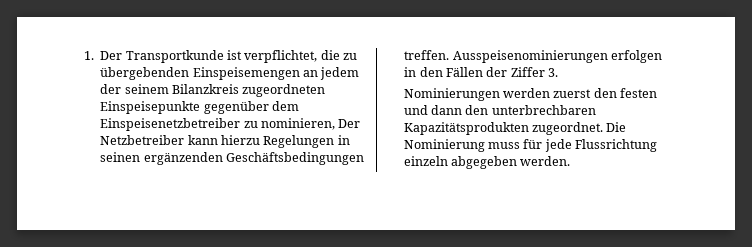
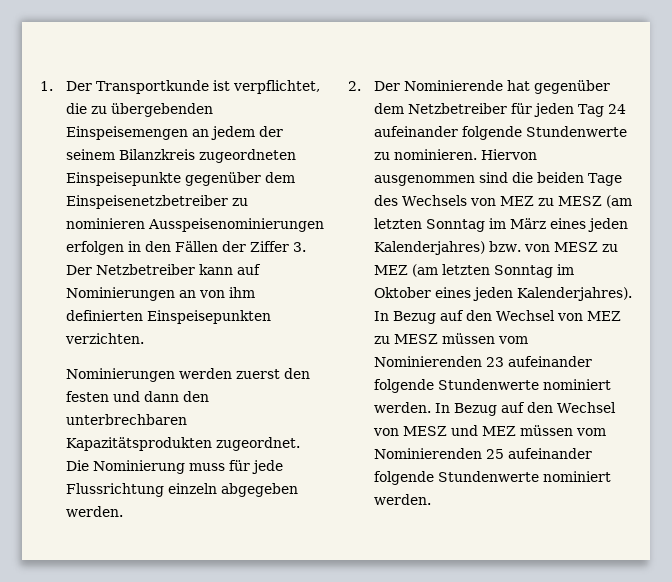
- 1. Der Transportkunde ist verpflichtet, die zu übergebenden Einspeisemengen an jedem der seinem Bilanzkreis zugeordneten Einspeisepunkte gegenüber dem Einspeisenetzbetreiber zu nominieren, Der Netzbetreiber kann hierzu Regelungen in seinen ergänzenden Geschäftsbedingungen treffen. Ausspeisenominierungen erfolgen in den Fällen der Ziffer 3.
+ 1. Der Transportkunde ist verpflichtet, die zu übergebenden Einspeisemengen an jedem der seinem Bilanzkreis zugeordneten Einspeisepunkte gegenüber dem Einspeisenetzbetreiber zu nominieren Ausspeisenominierungen erfolgen in den Fällen der Ziffer 3. Der Netzbetreiber kann auf Nominierungen an von ihm definierten Einspeisepunkten verzichten.
+ 2. Der Nominierende hat gegenüber dem Netzbetreiber für jeden Tag 24 aufeinander folgende Stundenwerte zu nominieren. Hiervon ausgenommen sind die beiden Tage des Wechsels von MEZ zu MESZ (am letzten Sonntag im März eines jeden Kalenderjahres) bzw. von MESZ zu MEZ (am letzten Sonntag im Oktober eines jeden Kalenderjahres). In Bezug auf den Wechsel von MEZ zu MESZ müssen vom Nominierenden 23 aufeinander folgende Stundenwerte nominiert werden. In Bezug auf den Wechsel von MESZ und MEZ müssen vom Nominierenden 25 aufeinander folgende Stundenwerte nominiert werden.

